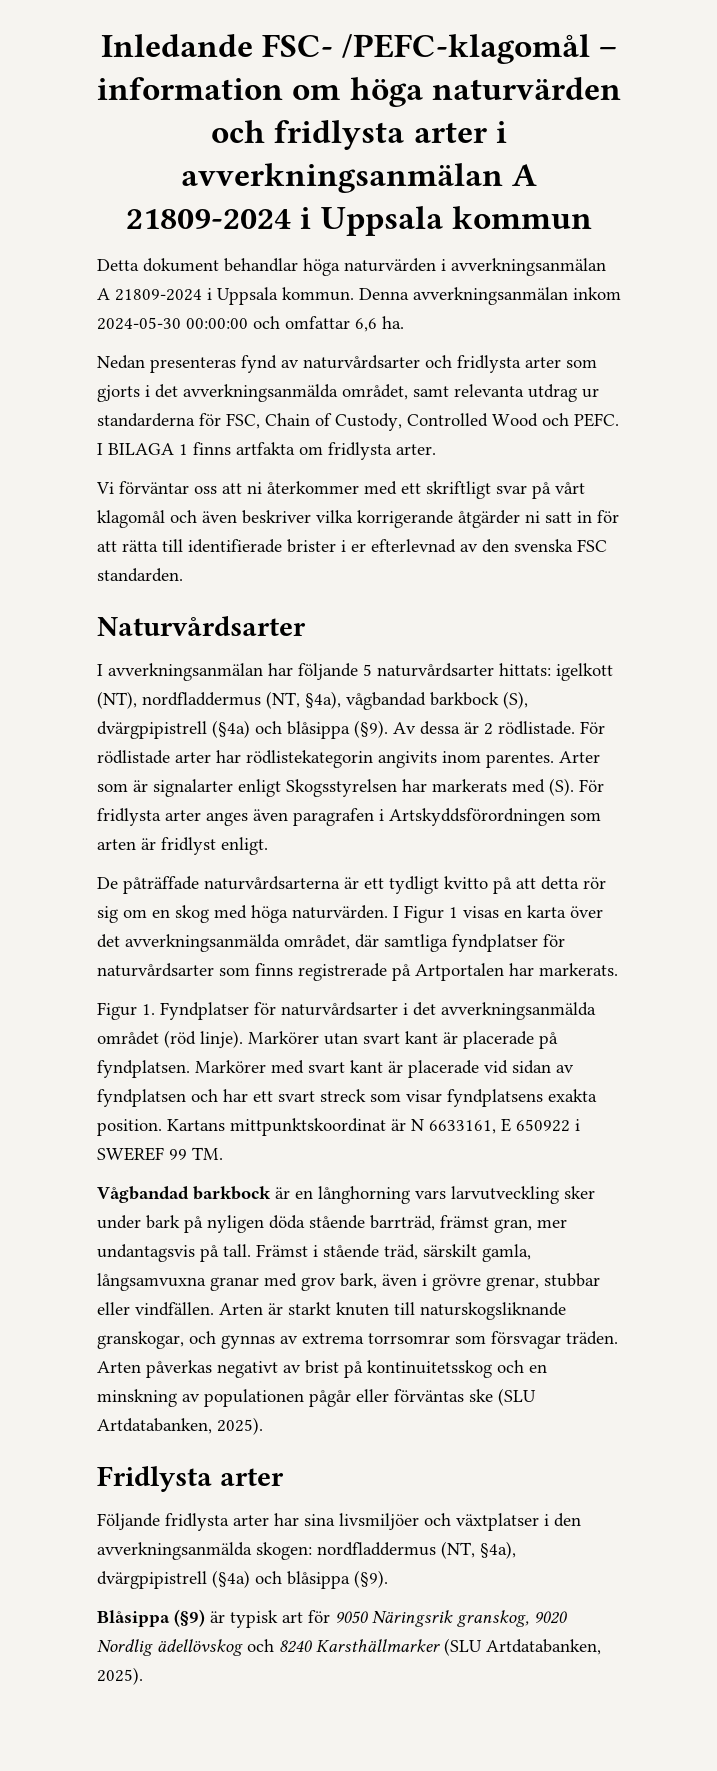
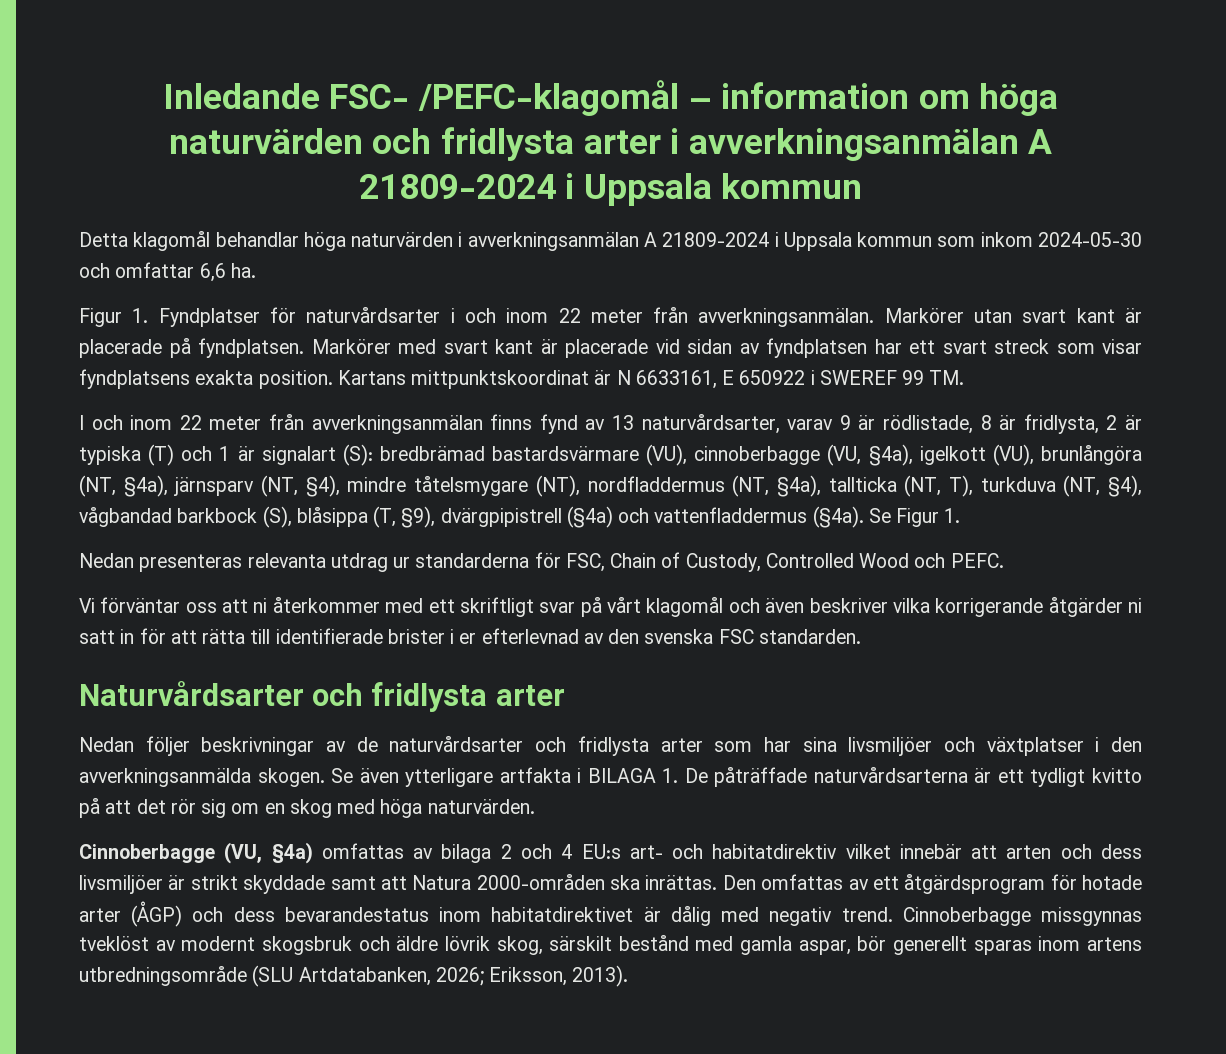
- Detta dokument behandlar höga naturvärden i avverkningsanmälan A 21809-2024 i Uppsala kommun. Denna avverkningsanmälan inkom 2024-05-30 00:00:00 och omfattar 6,6 ha.
+ Detta klagomål behandlar höga naturvärden i avverkningsanmälan A 21809-2024 i Uppsala kommun som inkom 2024-05-30 och omfattar 6,6 ha.
- Nedan presenteras fynd av naturvårdsarter och fridlysta arter som gjorts i det avverkningsanmälda området, samt relevanta utdrag ur standarderna för FSC, Chain of Custody, Controlled Wood och PEFC. I BILAGA 1 finns artfakta om fridlysta arter.
+ Figur 1. Fyndplatser för naturvårdsarter i och inom 22 meter från avverkningsanmälan. Markörer utan svart kant är placerade på fyndplatsen. Markörer med svart kant är placerade vid sidan av fyndplatsen har ett svart streck som visar fyndplatsens exakta position. Kartans mittpunktskoordinat är N 6633161, E 650922 i SWEREF 99 TM.
+ I och inom 22 meter från avverkningsanmälan finns fynd av 13 naturvårdsarter, varav 9 är rödlistade, 8 är fridlysta, 2 är typiska (T) och 1 är signalart (S): bredbrämad bastardsvärmare (VU), cinnoberbagge (VU, §4a), igelkott (VU), brunlångöra (NT, §4a), järnsparv (NT, §4), mindre tåtelsmygare (NT), nordfladdermus (NT, §4a), tallticka (NT, T), turkduva (NT, §4), vågbandad barkbock (S), blåsippa (T, §9), dvärgpipistrell (§4a) och vattenfladdermus (§4a). Se Figur 1.
+ Nedan presenteras relevanta utdrag ur standarderna för FSC, Chain of Custody, Controlled Wood och PEFC.
- Naturvårdsarter
- I avverkningsanmälan har följande 5 naturvårdsarter hittats: igelkott (NT), nordfladdermus (NT, §4a), vågbandad barkbock (S), dvärgpipistrell (§4a) och blåsippa (§9). Av dessa är 2 rödlistade. För rödlistade arter har rödlistekategorin angivits inom parentes. Arter som är signalarter enligt Skogsstyrelsen har markerats med (S). För fridlysta arter anges även paragrafen i Artskyddsförordningen som arten är fridlyst enligt.
- De påträffade naturvårdsarterna är ett tydligt kvitto på att detta rör sig om en skog med höga naturvärden. I Figur 1 visas en karta över det avverkningsanmälda området, där samtliga fyndplatser för naturvårdsarter som finns registrerade på Artportalen har markerats.
- Figur 1. Fyndplatser för naturvårdsarter i det avverkningsanmälda området (röd linje). Markörer utan svart kant är placerade på fyndplatsen. Markörer med svart kant är placerade vid sidan av fyndplatsen och har ett svart streck som visar fyndplatsens exakta position. Kartans mittpunktskoordinat är N 6633161, E 650922 i SWEREF 99 TM.
- Vågbandad barkbock är en långhorning vars larvutveckling sker under bark på nyligen döda stående barrträd, främst gran, mer undantagsvis på tall. Främst i stående träd, särskilt gamla, långsamvuxna granar med grov bark, även i grövre grenar, stubbar eller vindfällen. Arten är starkt knuten till naturskogsliknande granskogar, och gynnas av extrema torrsomrar som försvagar träden. Arten påverkas negativt av brist på kontinuitetsskog och en minskning av populationen pågår eller förväntas ske (SLU Artdatabanken, 2025).
- Fridlysta arter
- Följande fridlysta arter har sina livsmiljöer och växtplatser i den avverkningsanmälda skogen: nordfladdermus (NT, §4a), dvärgpipistrell (§4a) och blåsippa (§9).
- Blåsippa (§9) är typisk art för 9050 Näringsrik granskog, 9020 Nordlig ädellövskog och 8240 Karsthällmarker (SLU Artdatabanken, 2025).
+ Naturvårdsarter och fridlysta arter
+ Nedan följer beskrivningar av de naturvårdsarter och fridlysta arter som har sina livsmiljöer och växtplatser i den avverkningsanmälda skogen. Se även ytterligare artfakta i BILAGA 1. De påträffade naturvårdsarterna är ett tydligt kvitto på att det rör sig om en skog med höga naturvärden.
+ Cinnoberbagge (VU, §4a) omfattas av bilaga 2 och 4 EU:s art- och habitatdirektiv vilket innebär att arten och dess livsmiljöer är strikt skyddade samt att Natura 2000-områden ska inrättas. Den omfattas av ett åtgärdsprogram för hotade arter (ÅGP) och dess bevarandestatus inom habitatdirektivet är dålig med negativ trend. Cinnoberbagge missgynnas tveklöst av modernt skogsbruk och äldre lövrik skog, särskilt bestånd med gamla aspar, bör generellt sparas inom artens utbredningsområde (SLU Artdatabanken, 2026; Eriksson, 2013).

